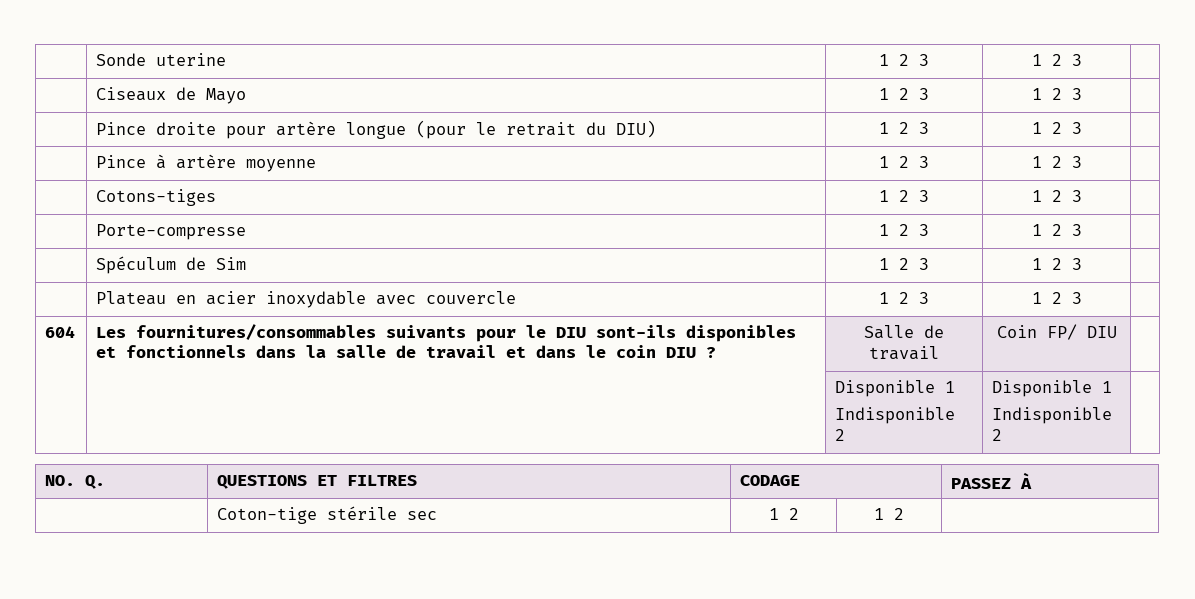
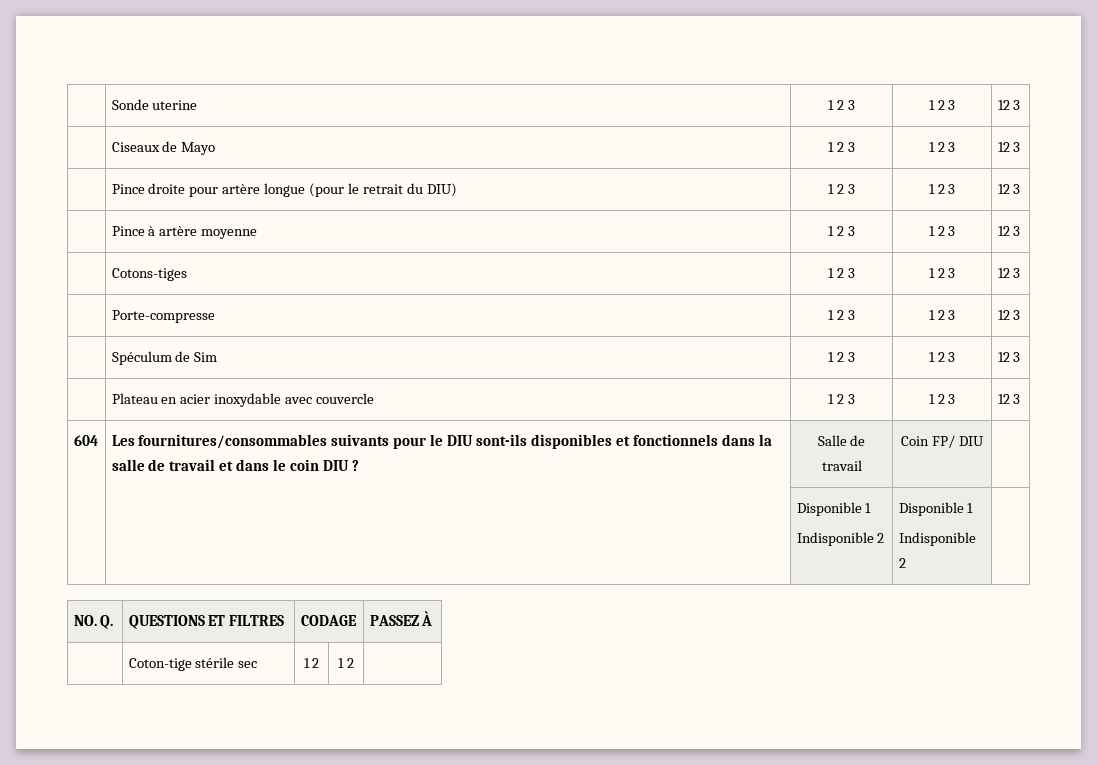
- | Sonde uterine | 1 2 3 | 1 2 3 |
+ | Sonde uterine | 1 2 3 | 1 2 3 | 12 3
- | Ciseaux de Mayo | 1 2 3 | 1 2 3 |
+ | Ciseaux de Mayo | 1 2 3 | 1 2 3 | 12 3
- | Pince droite pour artère longue (pour le retrait du DIU) | 1 2 3 | 1 2 3 |
+ | Pince droite pour artère longue (pour le retrait du DIU) | 1 2 3 | 1 2 3 | 12 3
- | Pince à artère moyenne | 1 2 3 | 1 2 3 |
+ | Pince à artère moyenne | 1 2 3 | 1 2 3 | 12 3
- | Cotons-tiges | 1 2 3 | 1 2 3 |
+ | Cotons-tiges | 1 2 3 | 1 2 3 | 12 3
- | Porte-compresse | 1 2 3 | 1 2 3 |
+ | Porte-compresse | 1 2 3 | 1 2 3 | 12 3
- | Spéculum de Sim | 1 2 3 | 1 2 3 |
+ | Spéculum de Sim | 1 2 3 | 1 2 3 | 12 3
- | Plateau en acier inoxydable avec couvercle | 1 2 3 | 1 2 3 |
+ | Plateau en acier inoxydable avec couvercle | 1 2 3 | 1 2 3 | 12 3

